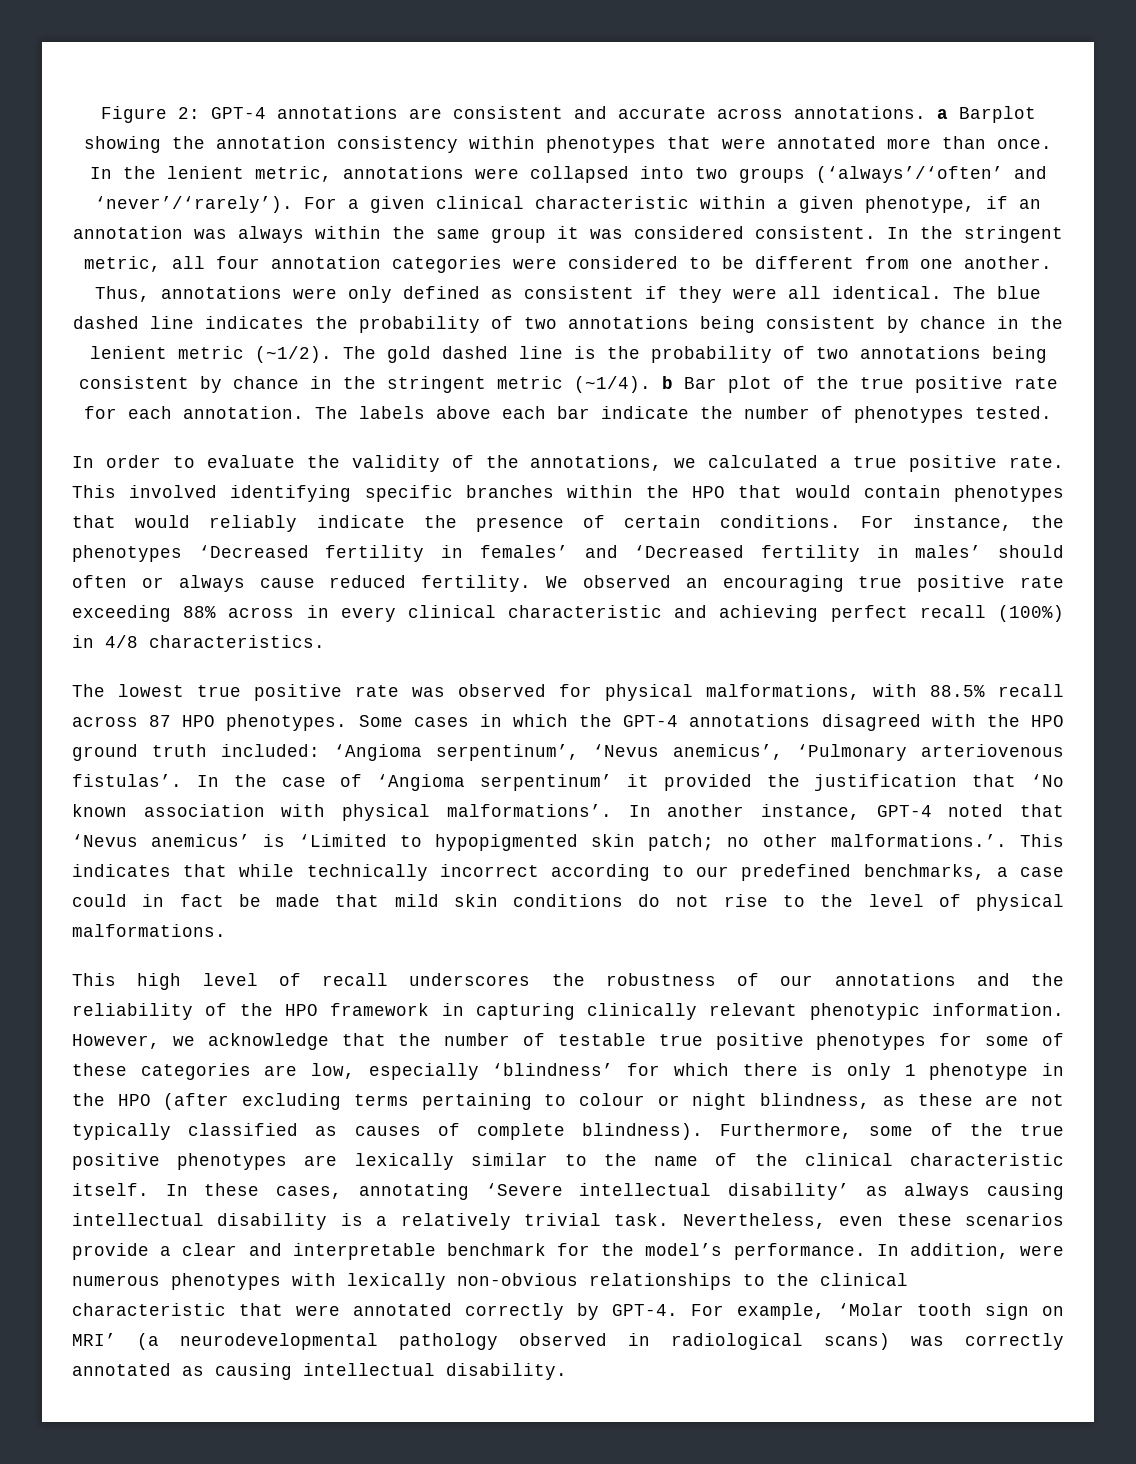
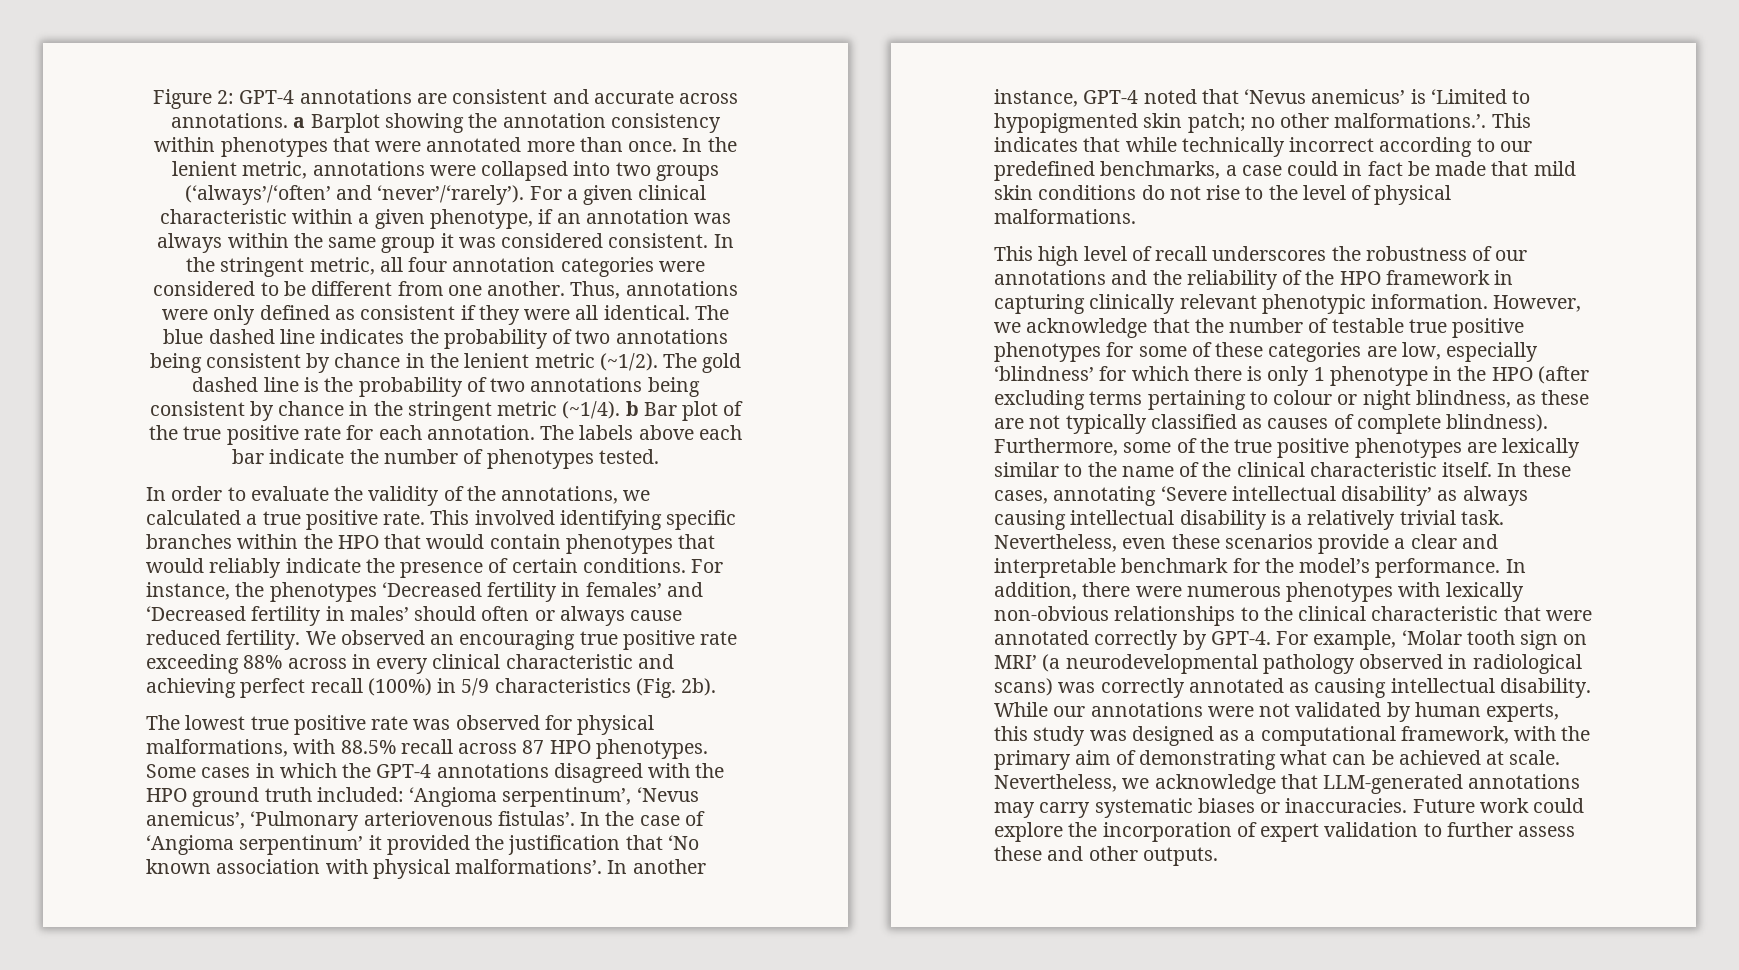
- We observed an encouraging true positive rate exceeding 88% across in every clinical characteristic and achieving perfect recall (100%) in 4/8 characteristics.
+ We observed an encouraging true positive rate exceeding 88% across in every clinical characteristic and achieving perfect recall (100%) in 5/9 characteristics (Fig. 2b).
- In addition, were numerous phenotypes with lexically non-obvious relationships to the clinical characteristic that were annotated correctly by GPT-4.
+ In addition, there were numerous phenotypes with lexically non-obvious relationships to the clinical characteristic that were annotated correctly by GPT-4.
+ While our annotations were not validated by human experts, this study was designed as a computational framework, with the primary aim of demonstrating what can be achieved at scale. Nevertheless, we acknowledge that LLM-generated annotations may carry systematic biases or inaccuracies. Future work could explore the incorporation of expert validation to further assess these and other outputs.

